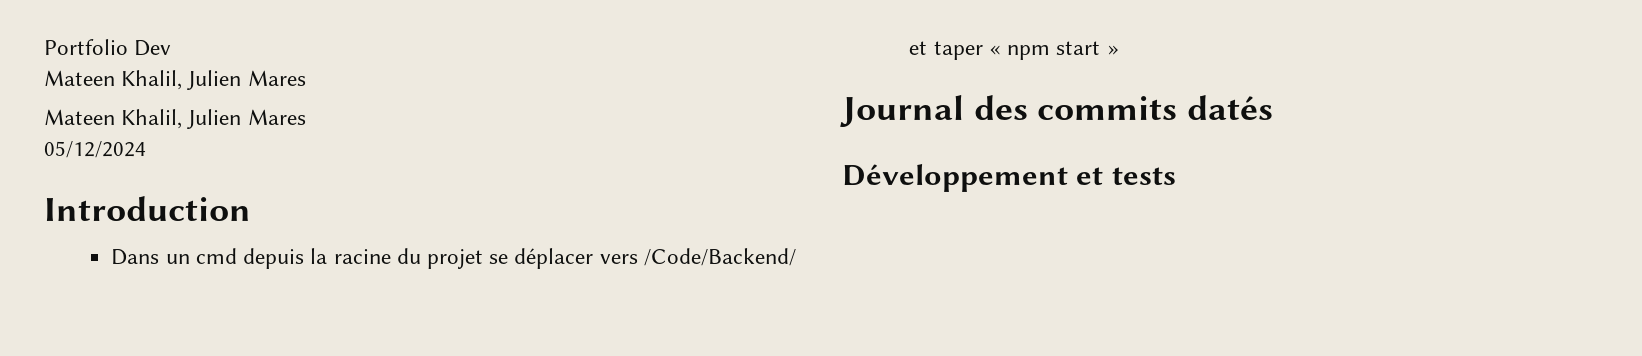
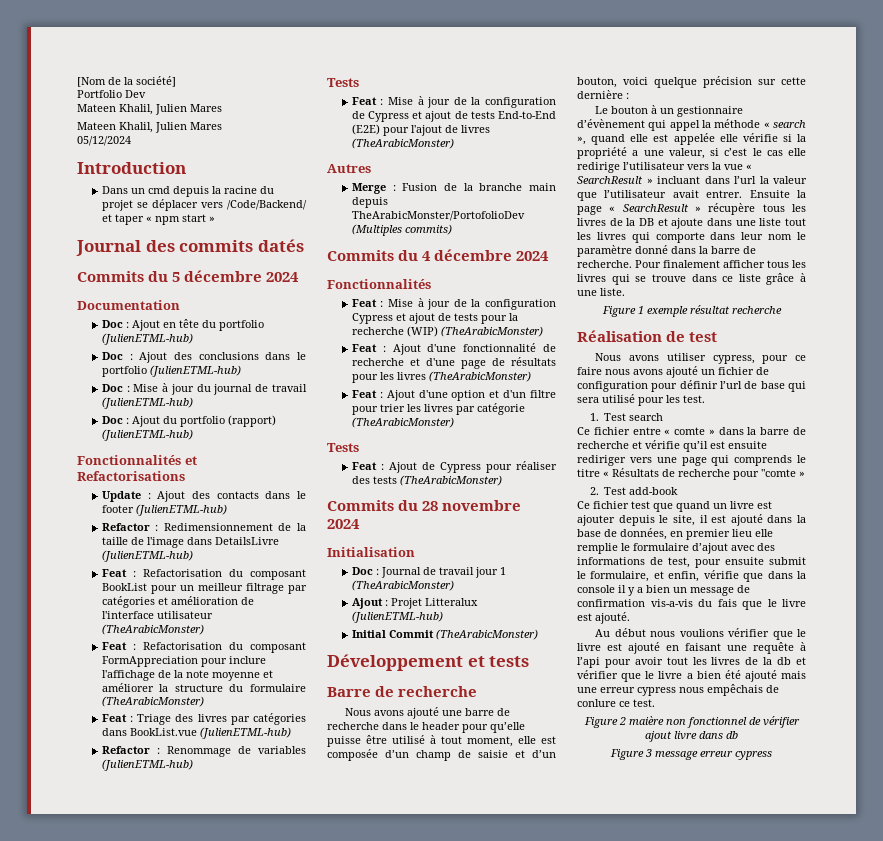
+ [Nom de la société]
+ Commits du 5 décembre 2024
+ Documentation
+ Doc : Ajout en tête du portfolio (JulienETML-hub)
+ Doc : Ajout des conclusions dans le portfolio (JulienETML-hub)
+ Doc : Mise à jour du journal de travail (JulienETML-hub)
+ Doc : Ajout du portfolio (rapport) (JulienETML-hub)
+ Fonctionnalités et Refactorisations
+ Update : Ajout des contacts dans le footer (JulienETML-hub)
+ Refactor : Redimensionnement de la taille de l'image dans DetailsLivre (JulienETML-hub)
+ Feat : Refactorisation du composant BookList pour un meilleur filtrage par catégories et amélioration de l'interface utilisateur (TheArabicMonster)
+ Feat : Refactorisation du composant FormAppreciation pour inclure l'affichage de la note moyenne et améliorer la structure du formulaire (TheArabicMonster)
+ Feat : Triage des livres par catégories dans BookList.vue (JulienETML-hub)
+ Refactor : Renommage de variables (JulienETML-hub)
+ Tests
+ Feat : Mise à jour de la configuration de Cypress et ajout de tests End-to-End (E2E) pour l'ajout de livres (TheArabicMonster)
+ Autres
+ Merge : Fusion de la branche main depuis TheArabicMonster/PortofolioDev (Multiples commits)
+ Commits du 4 décembre 2024
+ Fonctionnalités
+ Feat : Mise à jour de la configuration Cypress et ajout de tests pour la recherche (WIP) (TheArabicMonster)
+ Feat : Ajout d'une fonctionnalité de recherche et d'une page de résultats pour les livres (TheArabicMonster)
+ Feat : Ajout d'une option et d'un filtre pour trier les livres par catégorie (TheArabicMonster)
+ Tests
+ Feat : Ajout de Cypress pour réaliser des tests (TheArabicMonster)
+ Commits du 28 novembre 2024
+ Initialisation
+ Doc : Journal de travail jour 1 (TheArabicMonster)
+ Ajout : Projet Litteralux (JulienETML-hub)
+ Initial Commit (TheArabicMonster)
  Développement et tests
+ Barre de recherche
+ Nous avons ajouté une barre de recherche dans le header pour qu’elle puisse être utilisé à tout moment, elle est composée d’un champ de saisie et d’un bouton, voici quelque précision sur cette dernière :
+ Le bouton à un gestionnaire d’évènement qui appel la méthode « search », quand elle est appelée elle vérifie si la propriété a une valeur, si c’est le cas elle redirige l’utilisateur vers la vue « SearchResult » incluant dans l’url la valeur que l’utilisateur avait entrer. Ensuite la page « SearchResult » récupère tous les livres de la DB et ajoute dans une liste tout les livres qui comporte dans leur nom le paramètre donné dans la barre de recherche. Pour finalement afficher tous les livres qui se trouve dans ce liste grâce à une liste.
+ Figure 1 exemple résultat recherche
+ Réalisation de test
+ Nous avons utiliser cypress, pour ce faire nous avons ajouté un fichier de configuration pour définir l’url de base qui sera utilisé pour les test.
+ 1. Test search
+ Ce fichier entre « comte » dans la barre de recherche et vérifie qu’il est ensuite rediriger vers une page qui comprends le titre « Résultats de recherche pour "comte »
+ 2. Test add-book
+ Ce fichier test que quand un livre est ajouter depuis le site, il est ajouté dans la base de données, en premier lieu elle remplie le formulaire d’ajout avec des informations de test, pour ensuite submit le formulaire, et enfin, vérifie que dans la console il y a bien un message de confirmation vis-a-vis du fais que le livre est ajouté.
+ Au début nous voulions vérifier que le livre est ajouté en faisant une requête à l’api pour avoir tout les livres de la db et vérifier que le livre a bien été ajouté mais une erreur cypress nous empêchais de conlure ce test.
+ Figure 2 maière non fonctionnel de vérifier ajout livre dans db
+ Figure 3 message erreur cypress

